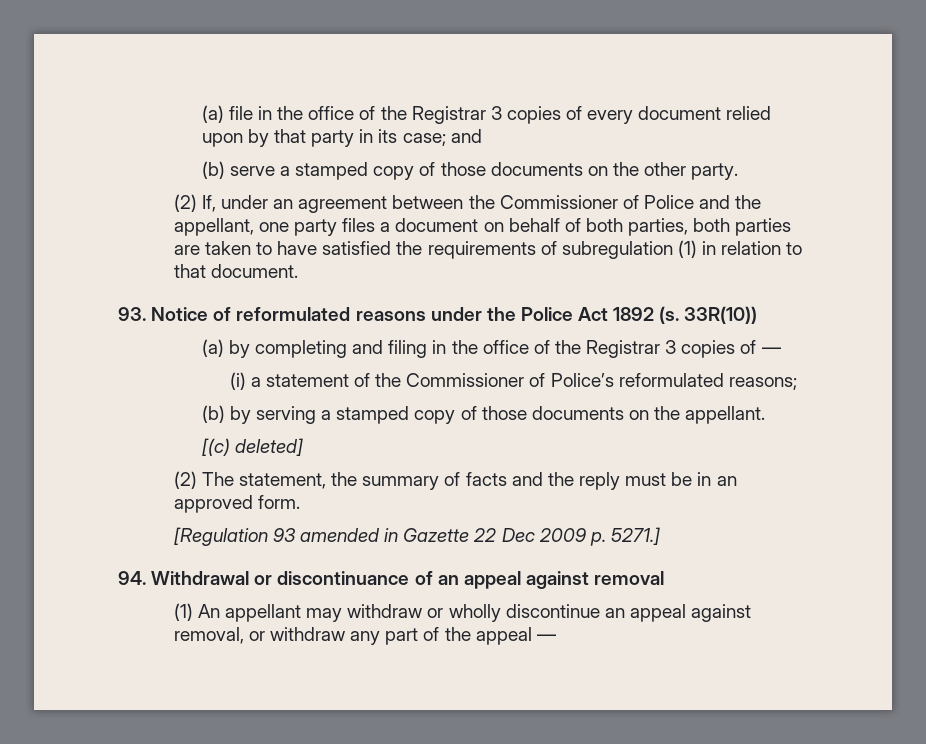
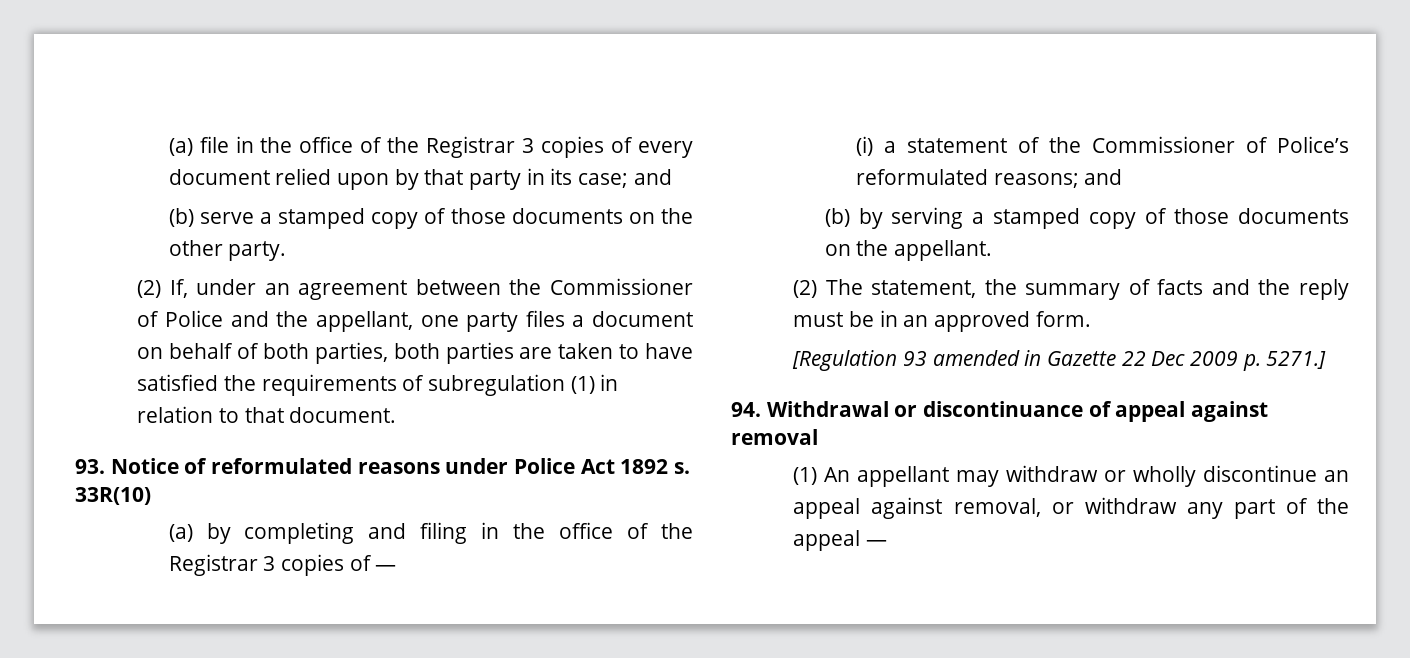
- 93. Notice of reformulated reasons under the Police Act 1892 (s. 33R(10))
+ 93. Notice of reformulated reasons under Police Act 1892 s. 33R(10)
- (i) a statement of the Commissioner of Police’s reformulated reasons;
+ (i) a statement of the Commissioner of Police’s reformulated reasons; and
- [(c) deleted]
- 94. Withdrawal or discontinuance of an appeal against removal
+ 94. Withdrawal or discontinuance of appeal against removal

